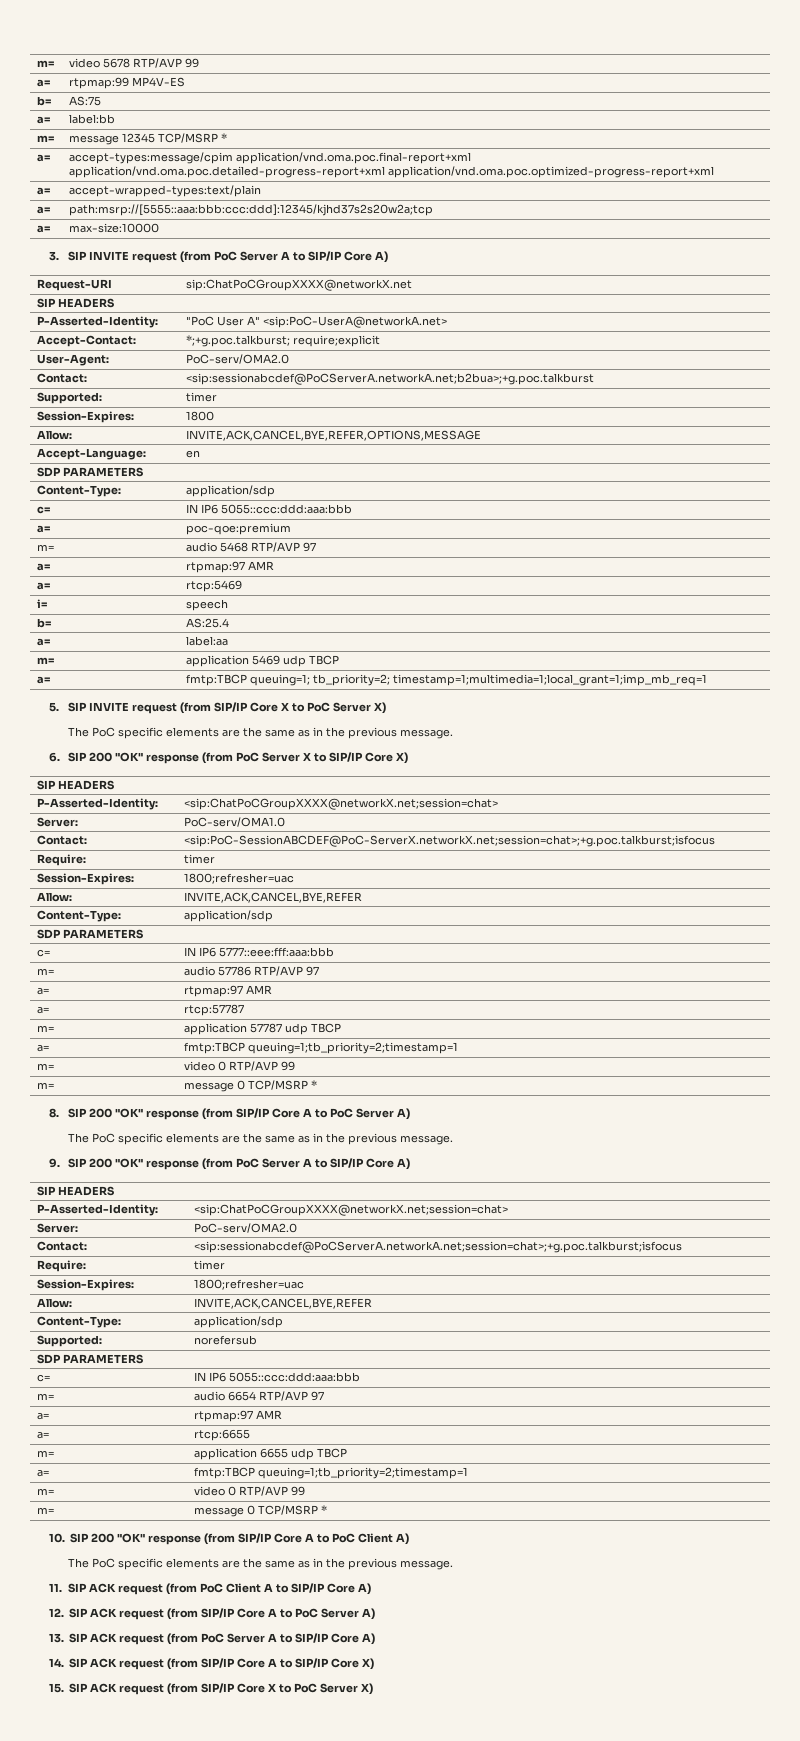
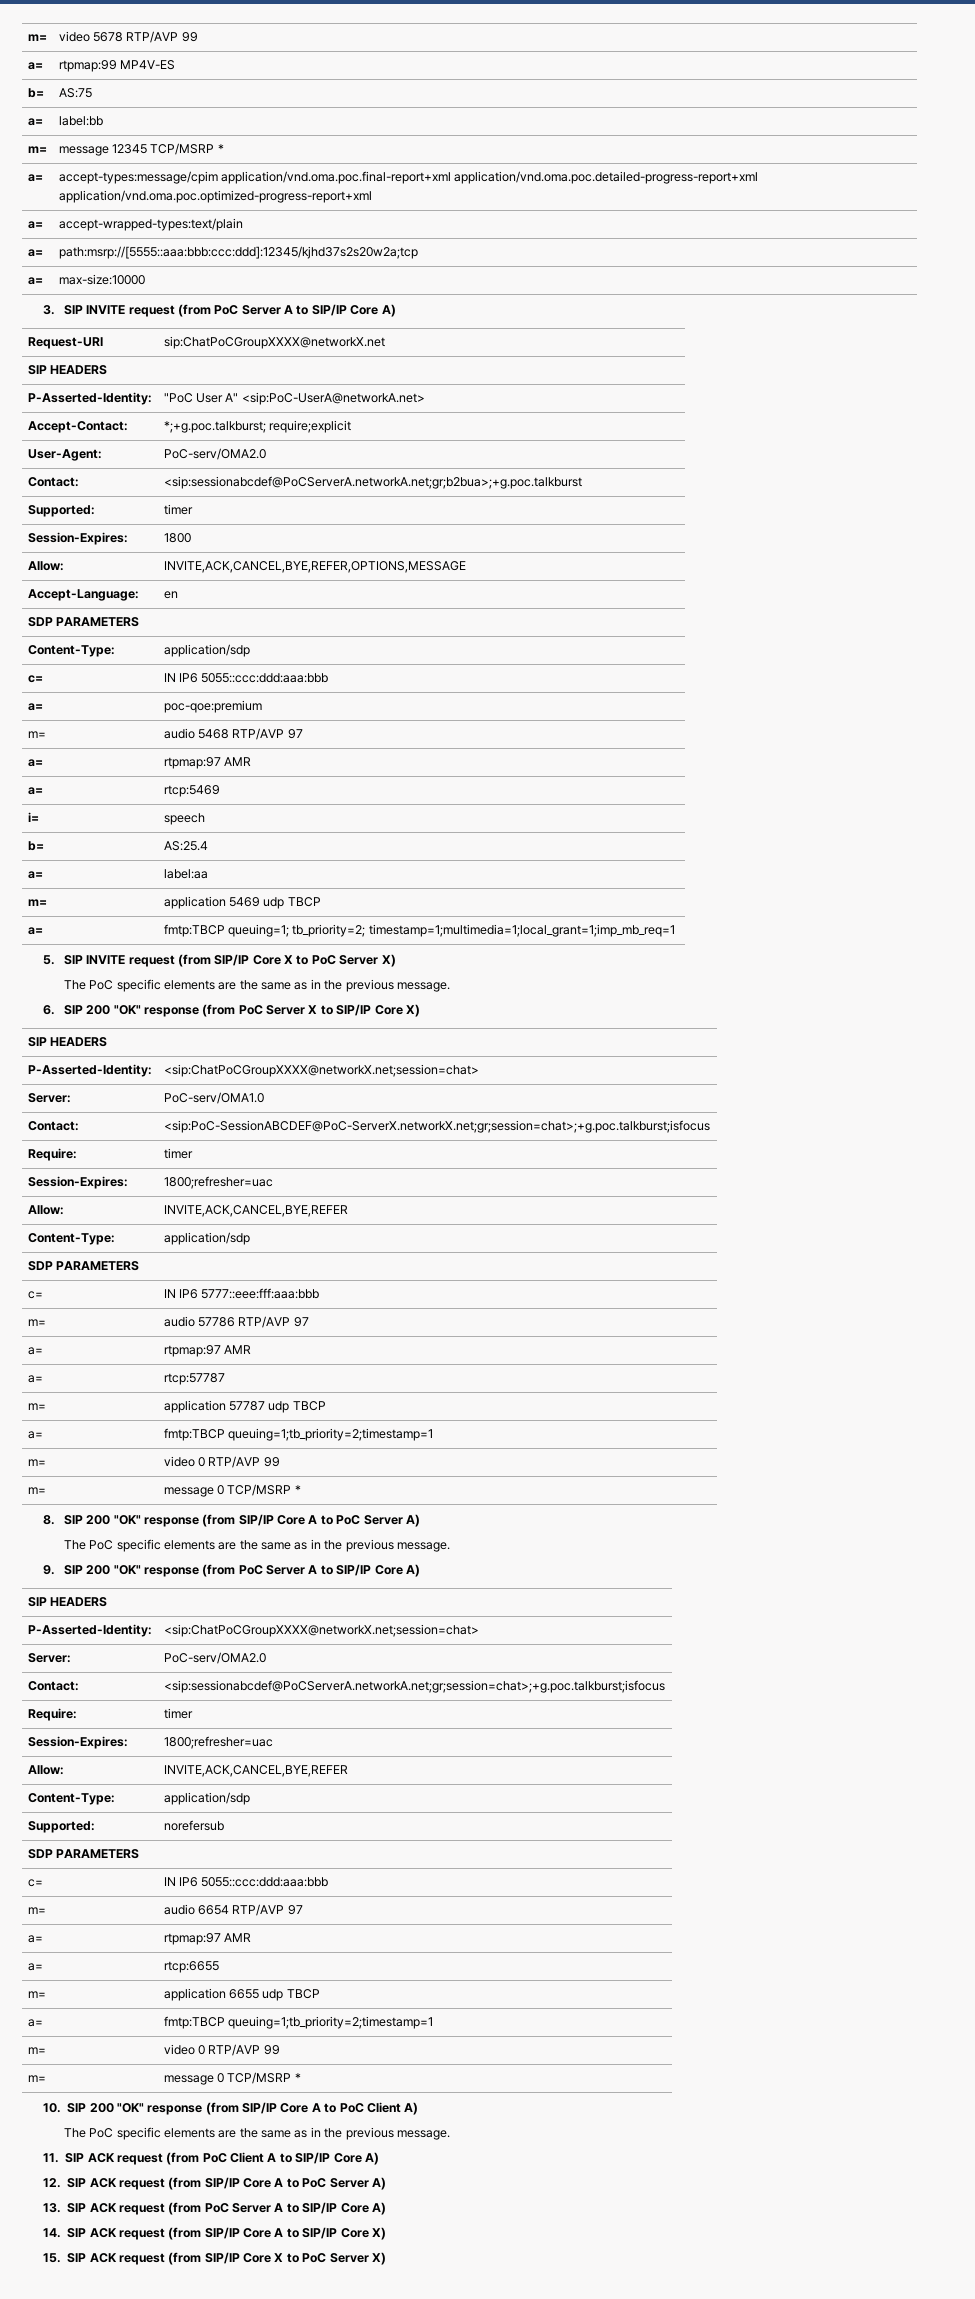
- Contact: | <sip:sessionabcdef@PoCServerA.networkA.net;b2bua>;+g.poc.talkburst
+ Contact: | <sip:sessionabcdef@PoCServerA.networkA.net;gr;b2bua>;+g.poc.talkburst
- Contact: | <sip:PoC-SessionABCDEF@PoC-ServerX.networkX.net;session=chat>;+g.poc.talkburst;isfocus
+ Contact: | <sip:PoC-SessionABCDEF@PoC-ServerX.networkX.net;gr;session=chat>;+g.poc.talkburst;isfocus
- Contact: | <sip:sessionabcdef@PoCServerA.networkA.net;session=chat>;+g.poc.talkburst;isfocus
+ Contact: | <sip:sessionabcdef@PoCServerA.networkA.net;gr;session=chat>;+g.poc.talkburst;isfocus

